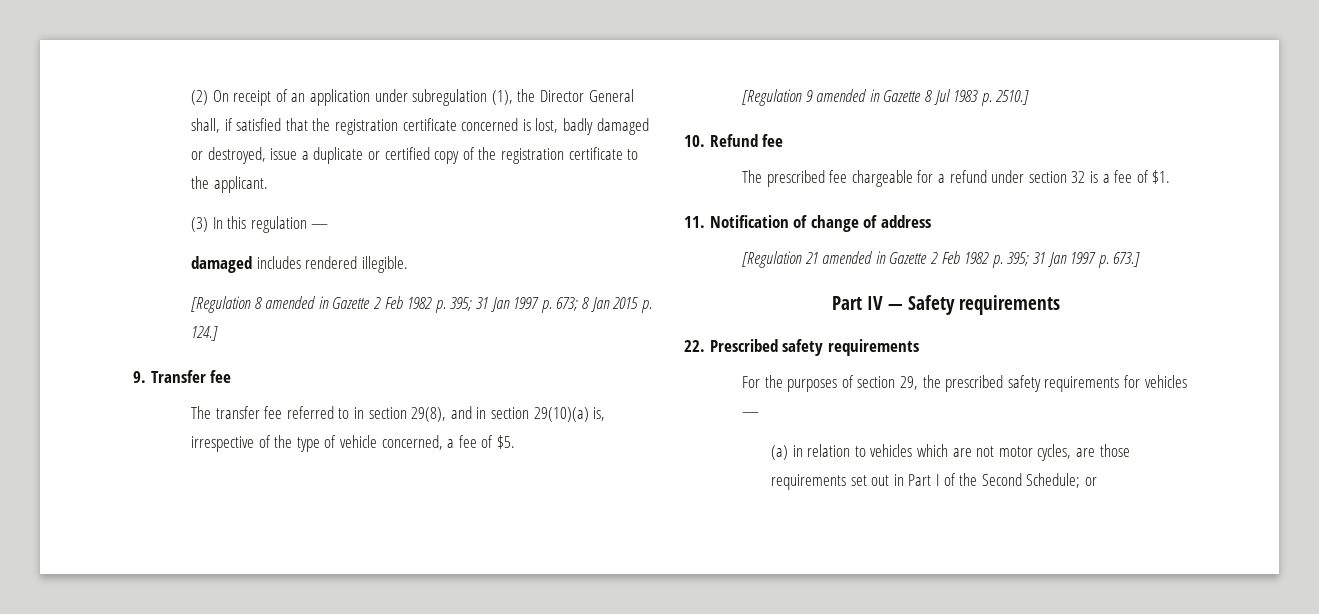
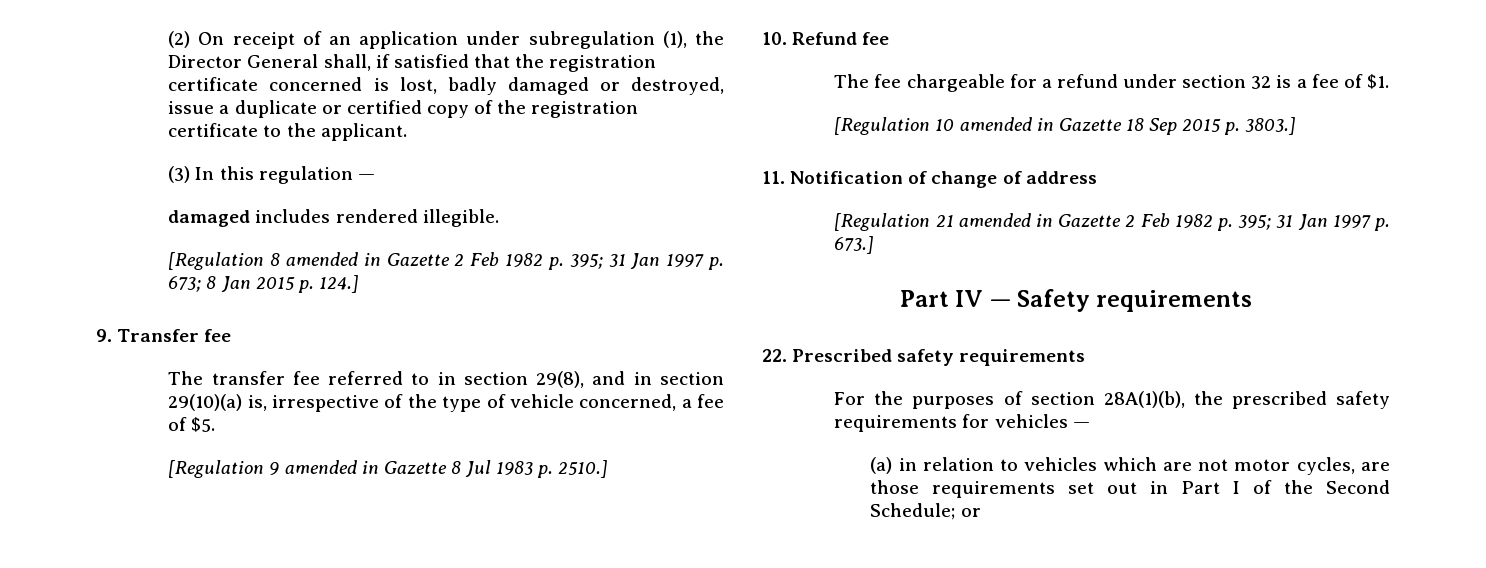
- The prescribed fee chargeable for a refund under section 32 is a fee of $1.
+ The fee chargeable for a refund under section 32 is a fee of $1.
+ [Regulation 10 amended in Gazette 18 Sep 2015 p. 3803.]
- For the purposes of section 29, the prescribed safety requirements for vehicles —
+ For the purposes of section 28A(1)(b), the prescribed safety requirements for vehicles —

